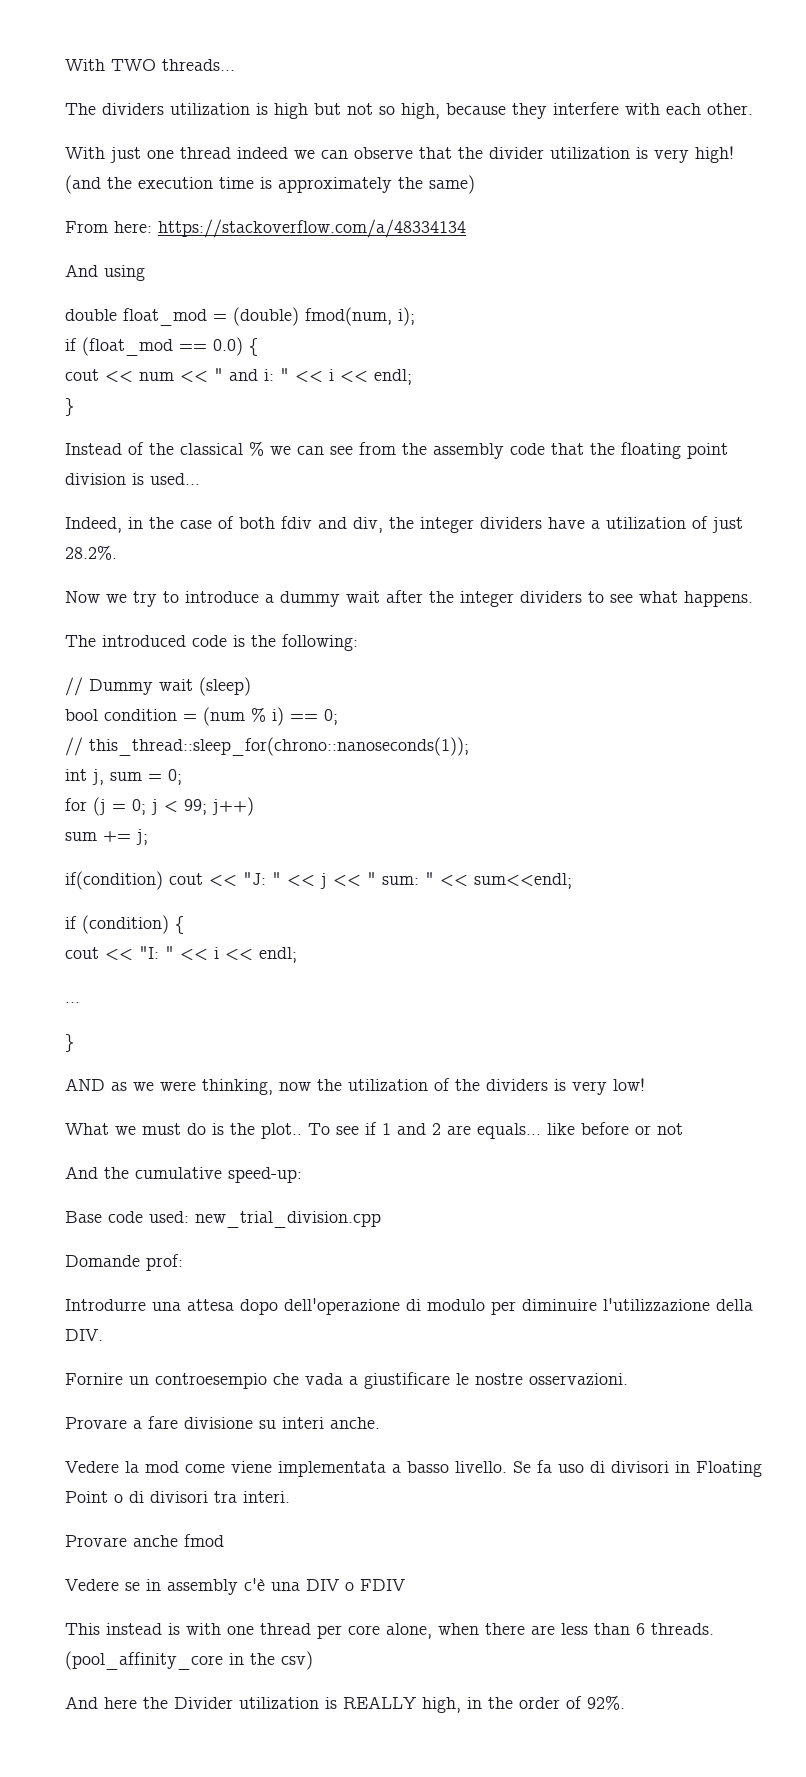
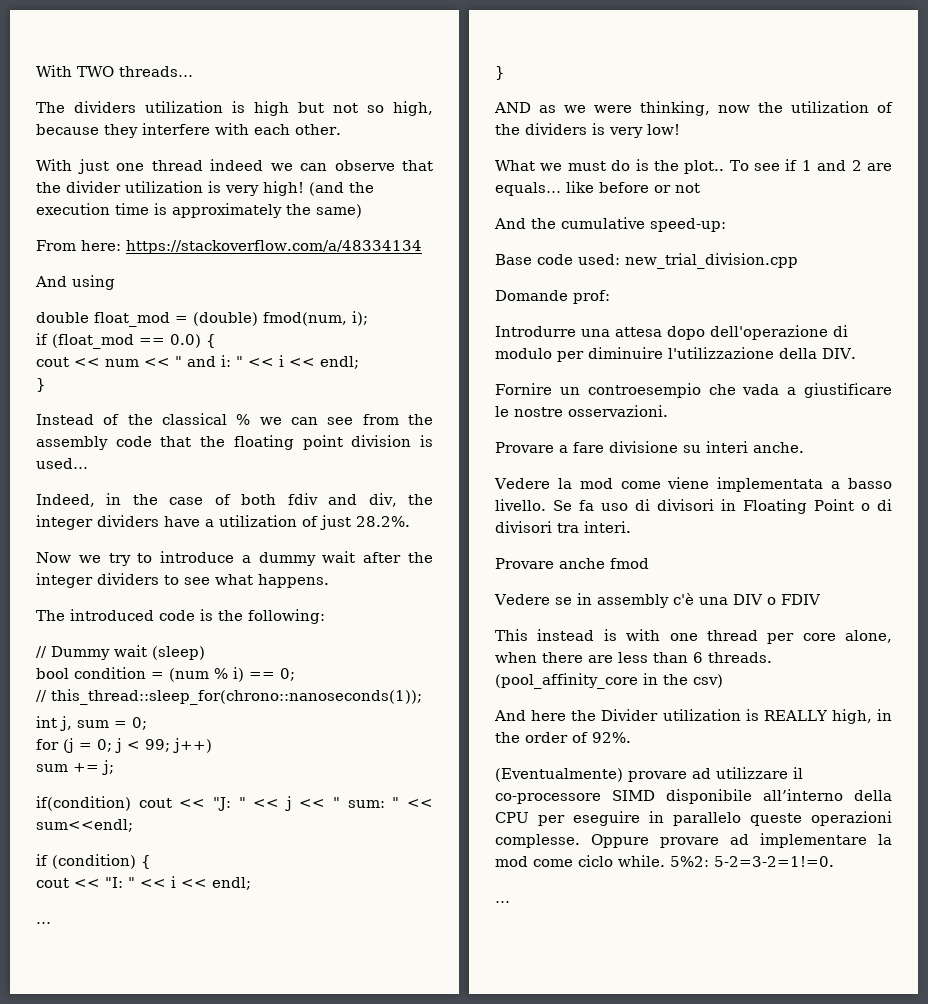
+ (Eventualmente) provare ad utilizzare il co-processore SIMD disponibile all’interno della CPU per eseguire in parallelo queste operazioni complesse. Oppure provare ad implementare la mod come ciclo while. 5%2: 5-2=3-2=1!=0.
+ …

